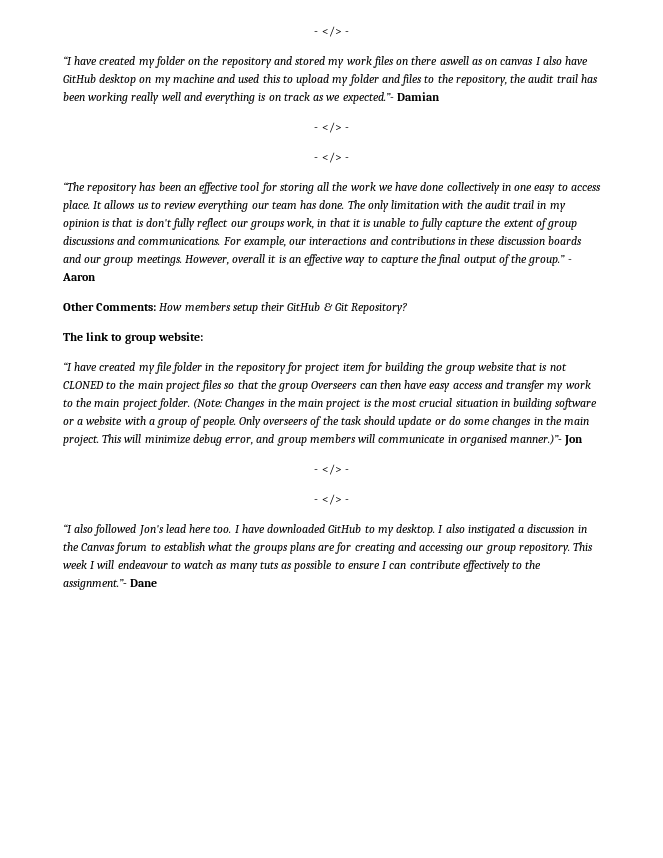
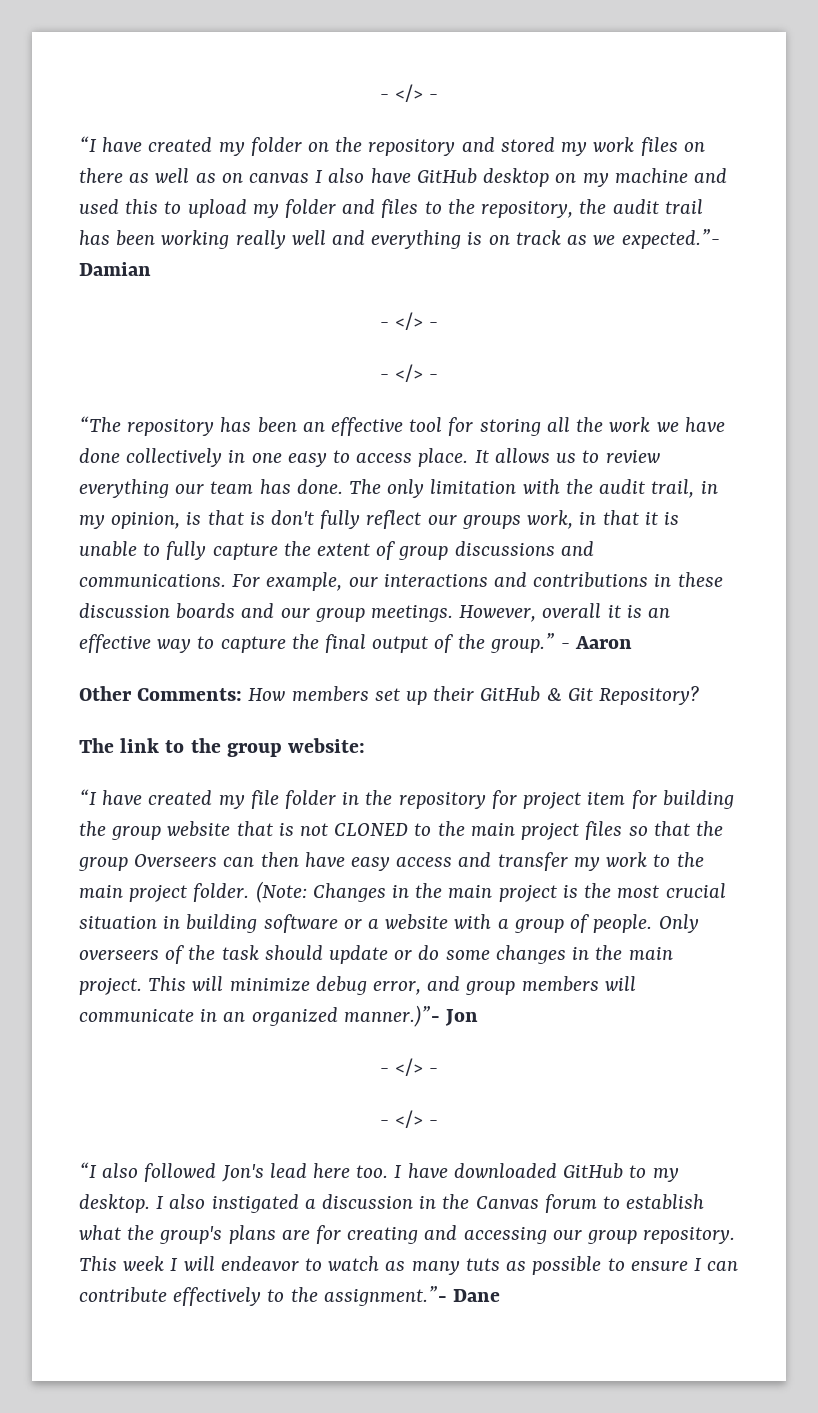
- “I have created my folder on the repository and stored my work files on there aswell as on canvas I also have GitHub desktop on my machine and used this to upload my folder and files to the repository, the audit trail has been working really well and everything is on track as we expected.”- Damian
+ “I have created my folder on the repository and stored my work files on there as well as on canvas I also have GitHub desktop on my machine and used this to upload my folder and files to the repository, the audit trail has been working really well and everything is on track as we expected.”- Damian
- The only limitation with the audit trail in my opinion is that is don't fully reflect our groups work, in that it is unable to fully capture the extent of group discussions and communications.
+ The only limitation with the audit trail, in my opinion, is that is don't fully reflect our groups work, in that it is unable to fully capture the extent of group discussions and communications.
- Other Comments: How members setup their GitHub & Git Repository?
+ Other Comments: How members set up their GitHub & Git Repository?
- The link to group website:
+ The link to the group website:
- This will minimize debug error, and group members will communicate in organised manner.)”- Jon
+ This will minimize debug error, and group members will communicate in an organized manner.)”- Jon
- I also instigated a discussion in the Canvas forum to establish what the groups plans are for creating and accessing our group repository.
+ I also instigated a discussion in the Canvas forum to establish what the group's plans are for creating and accessing our group repository.
- This week I will endeavour to watch as many tuts as possible to ensure I can contribute effectively to the assignment.”- Dane
+ This week I will endeavor to watch as many tuts as possible to ensure I can contribute effectively to the assignment.”- Dane

